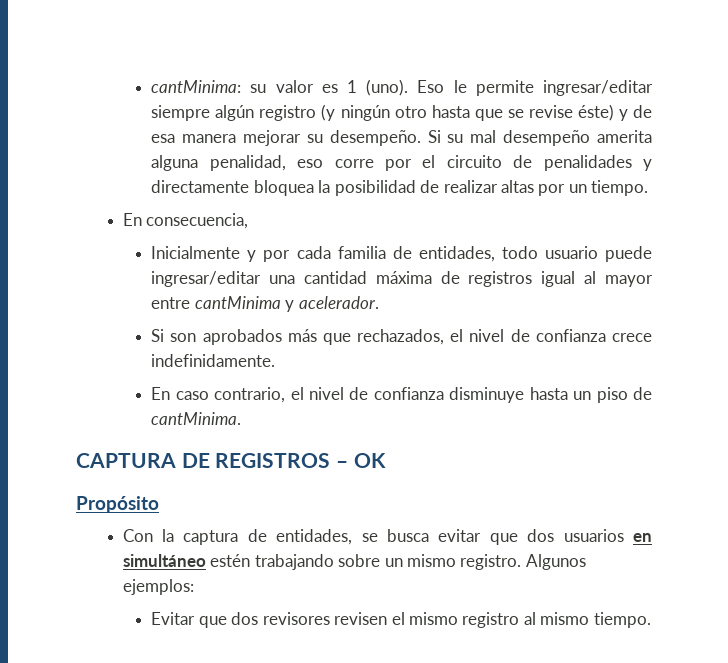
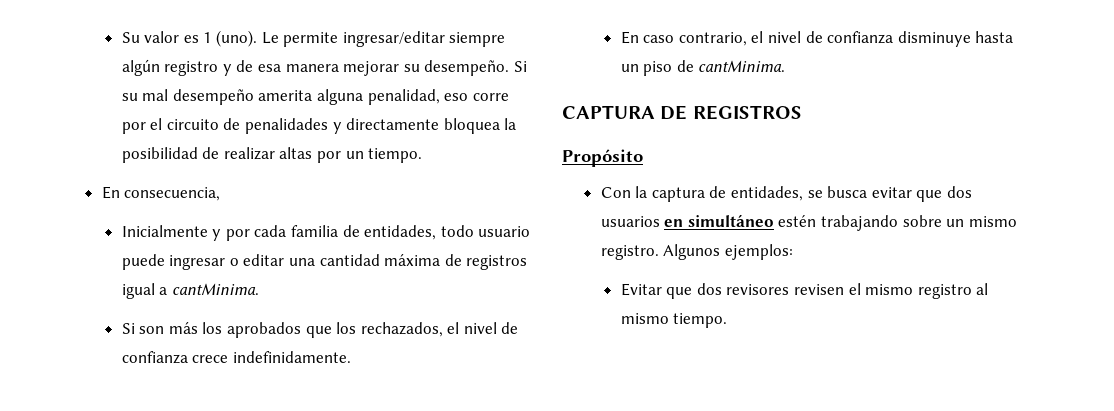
- cantMinima: su valor es 1 (uno).
+ Su valor es 1 (uno).
- Eso le permite ingresar/editar siempre algún registro (y ningún otro hasta que se revise éste) y de esa manera mejorar su desempeño.
+ Le permite ingresar/editar siempre algún registro y de esa manera mejorar su desempeño.
- Inicialmente y por cada familia de entidades, todo usuario puede ingresar/editar una cantidad máxima de registros igual al mayor entre cantMinima y acelerador.
- Si son aprobados más que rechazados, el nivel de confianza crece indefinidamente.
+ Inicialmente y por cada familia de entidades, todo usuario puede ingresar o editar una cantidad máxima de registros igual a cantMinima.
+ Si son más los aprobados que los rechazados, el nivel de confianza crece indefinidamente.
- CAPTURA DE REGISTROS – OK
+ CAPTURA DE REGISTROS

